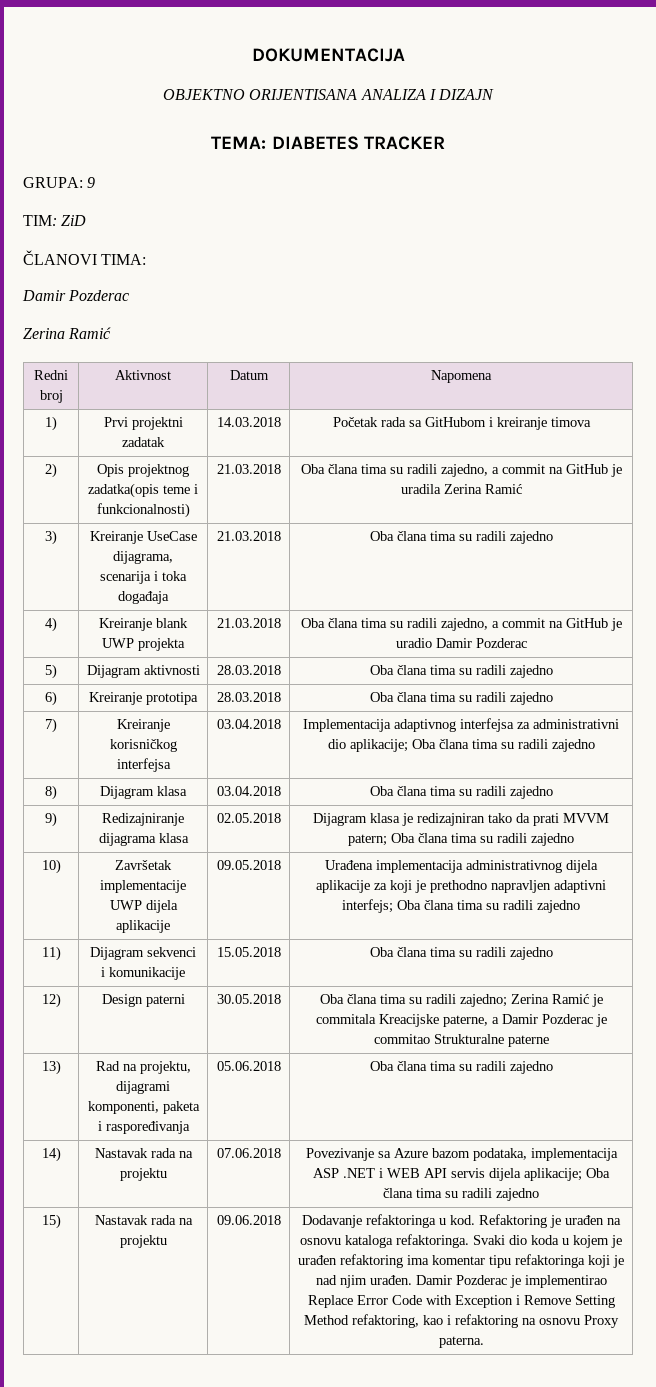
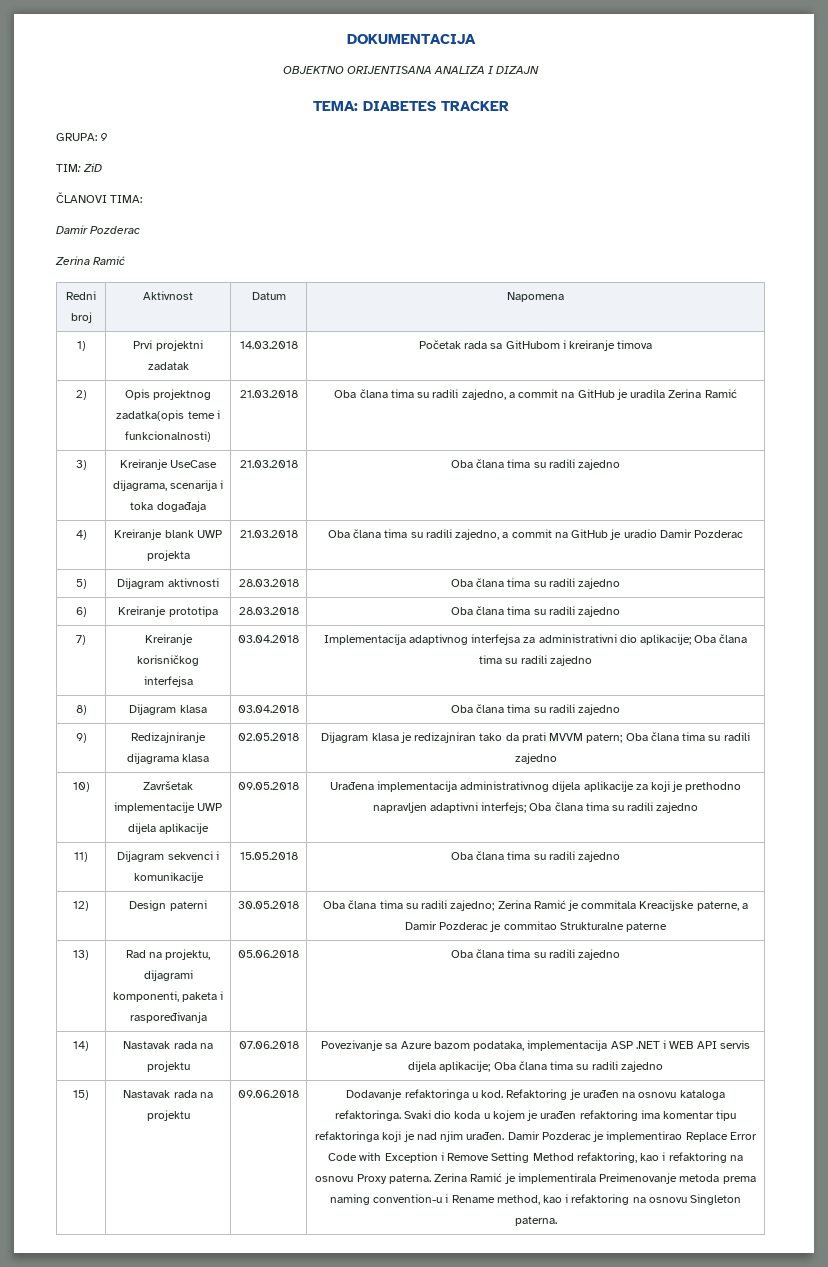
+ Zerina Ramić je implementirala Preimenovanje metoda prema naming convention-u i Rename method, kao i refaktoring na osnovu Singleton paterna.

